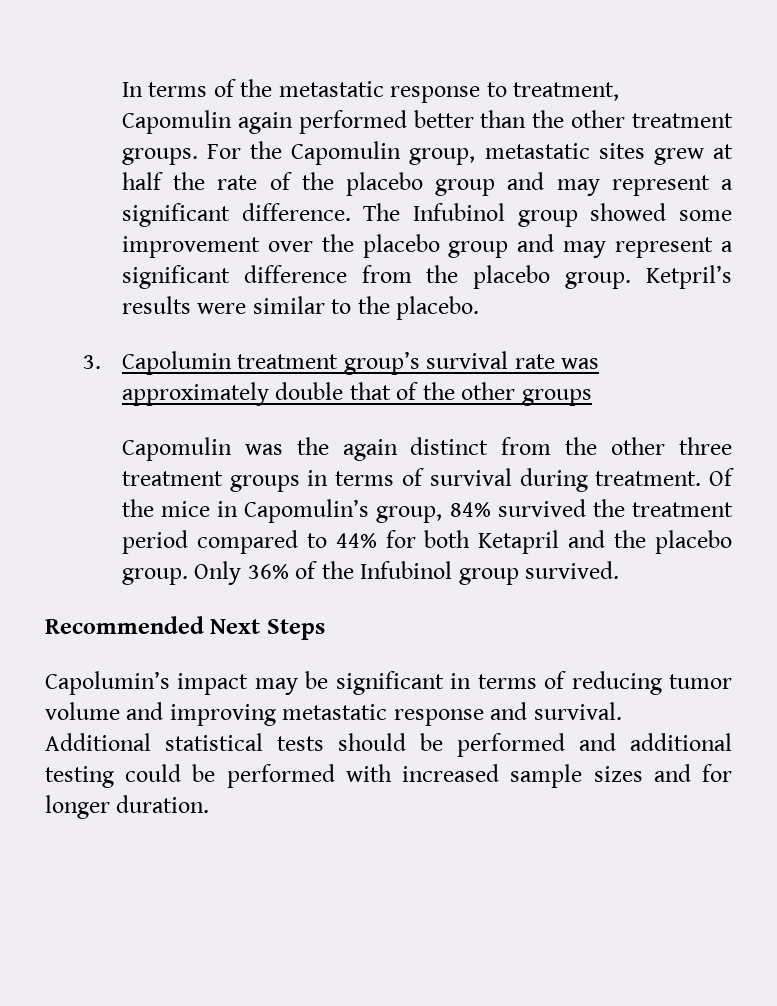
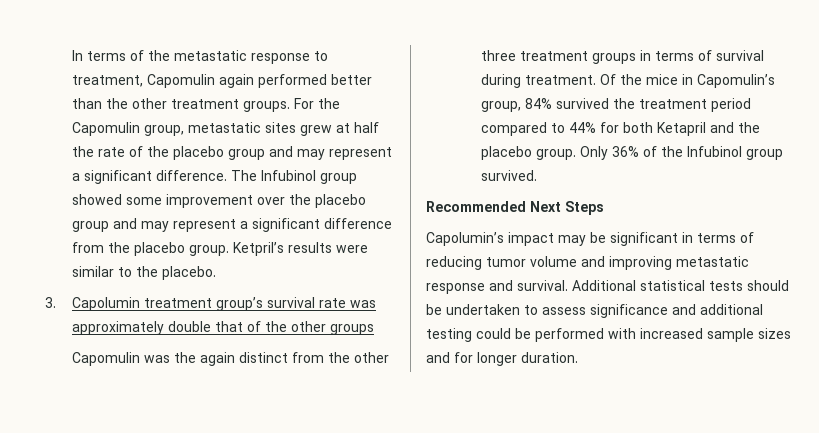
- Additional statistical tests should be performed and additional testing could be performed with increased sample sizes and for longer duration.
+ Additional statistical tests should be undertaken to assess significance and additional testing could be performed with increased sample sizes and for longer duration.

